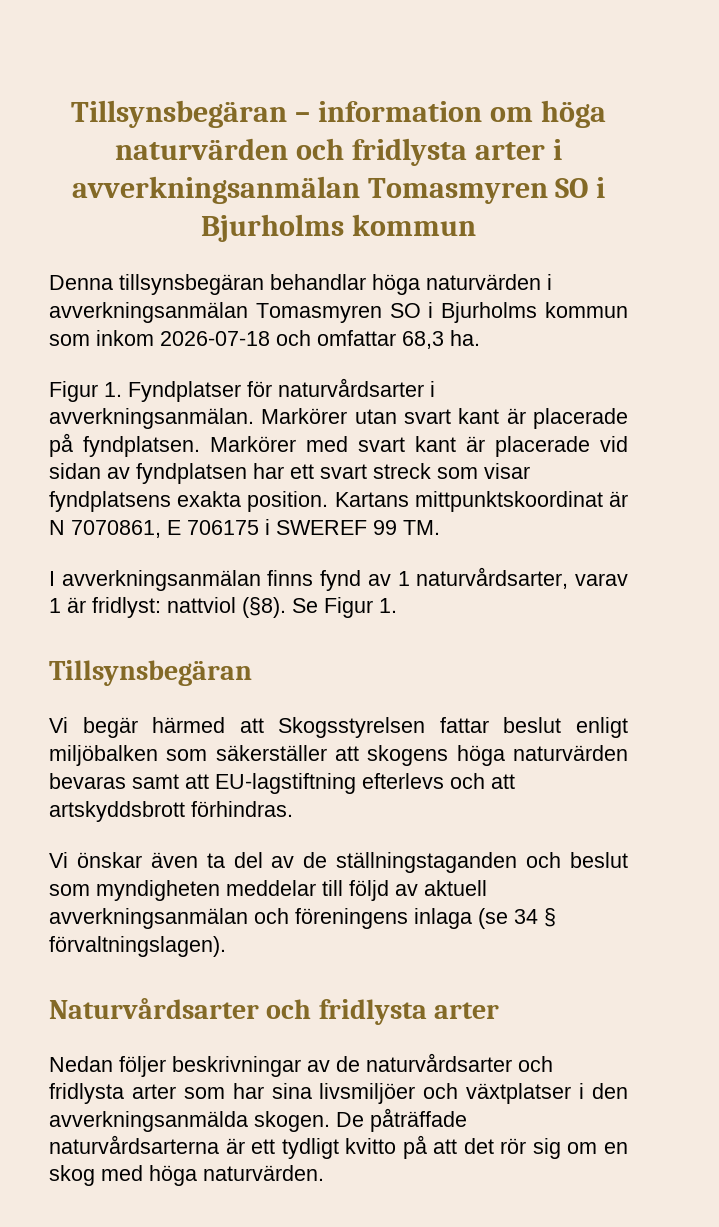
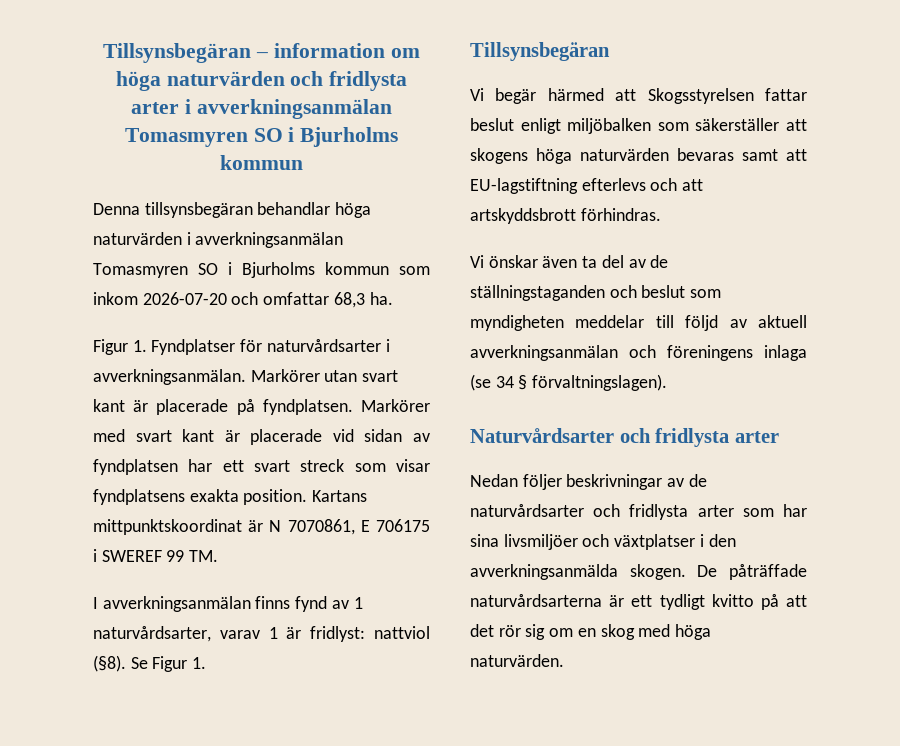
- Denna tillsynsbegäran behandlar höga naturvärden i avverkningsanmälan Tomasmyren SO i Bjurholms kommun som inkom 2026-07-18 och omfattar 68,3 ha.
+ Denna tillsynsbegäran behandlar höga naturvärden i avverkningsanmälan Tomasmyren SO i Bjurholms kommun som inkom 2026-07-20 och omfattar 68,3 ha.

